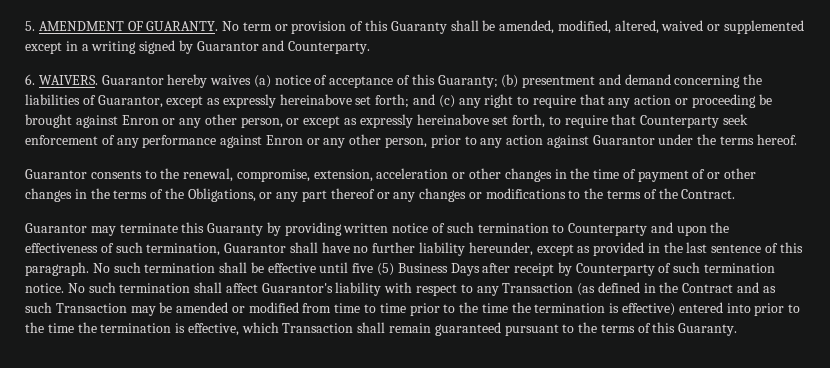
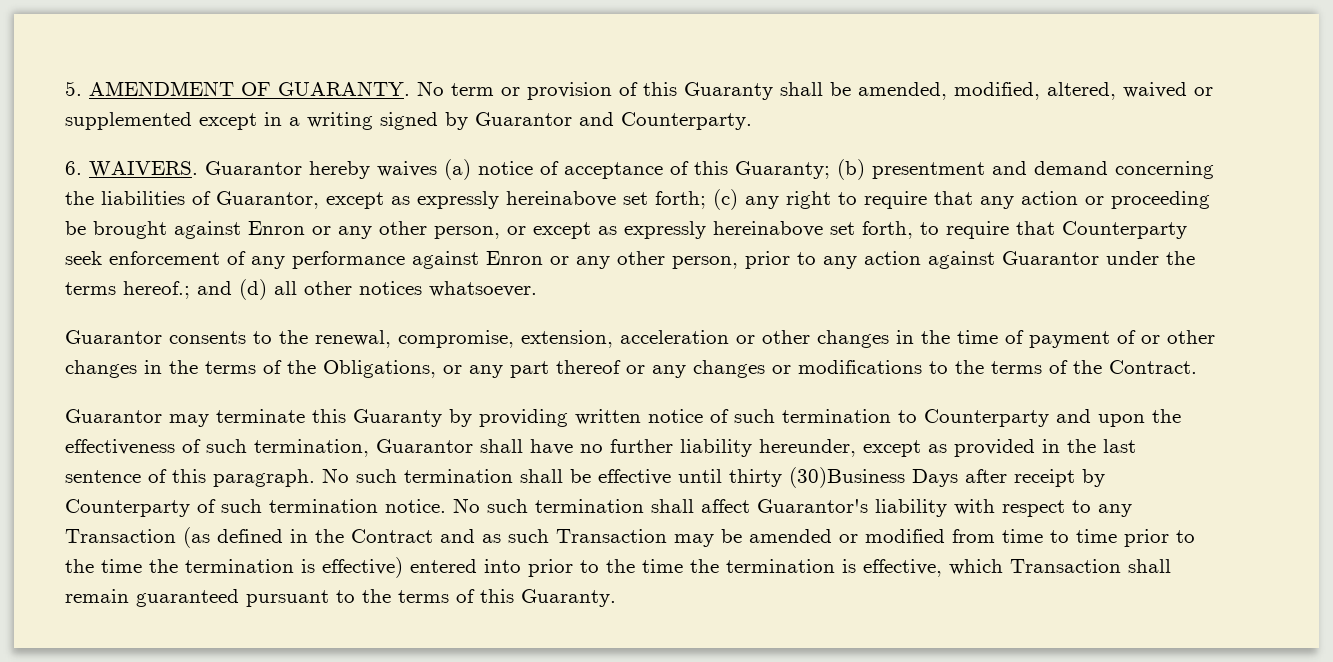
- and (c) any right to require that any action or proceeding be brought against Enron or any other person, or except as expressly hereinabove set forth, to require that Counterparty seek enforcement of any performance against Enron or any other person, prior to any action against Guarantor under the terms hereof.
+ (c) any right to require that any action or proceeding be brought against Enron or any other person, or except as expressly hereinabove set forth, to require that Counterparty seek enforcement of any performance against Enron or any other person, prior to any action against Guarantor under the terms hereof.; and (d) all other notices whatsoever.
- No such termination shall be effective until five (5) Business Days after receipt by Counterparty of such termination notice.
+ No such termination shall be effective until thirty (30)Business Days after receipt by Counterparty of such termination notice.

